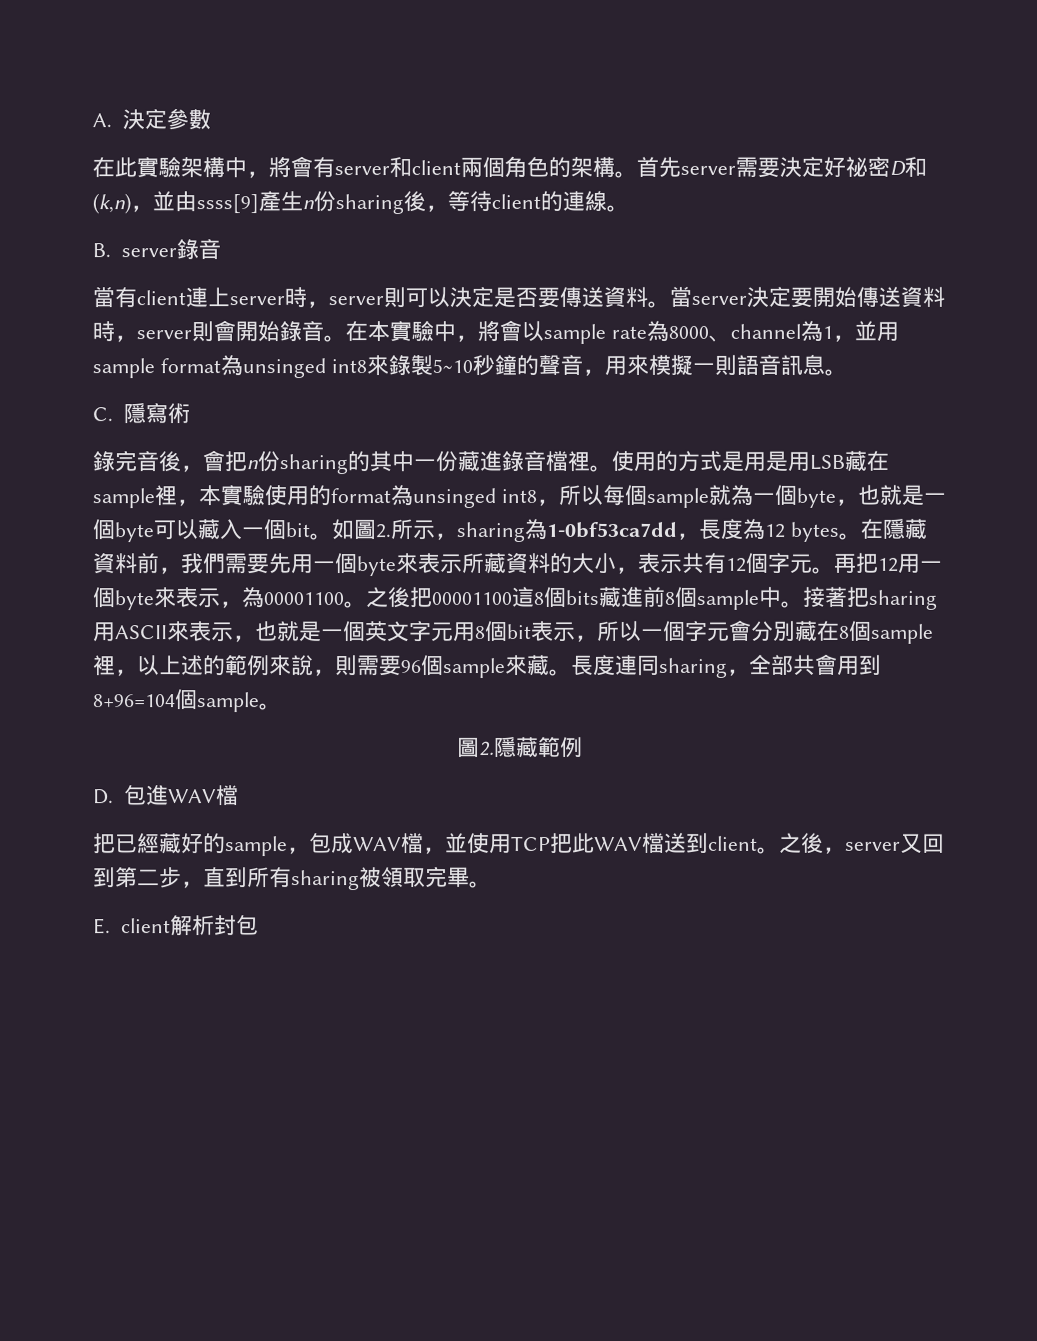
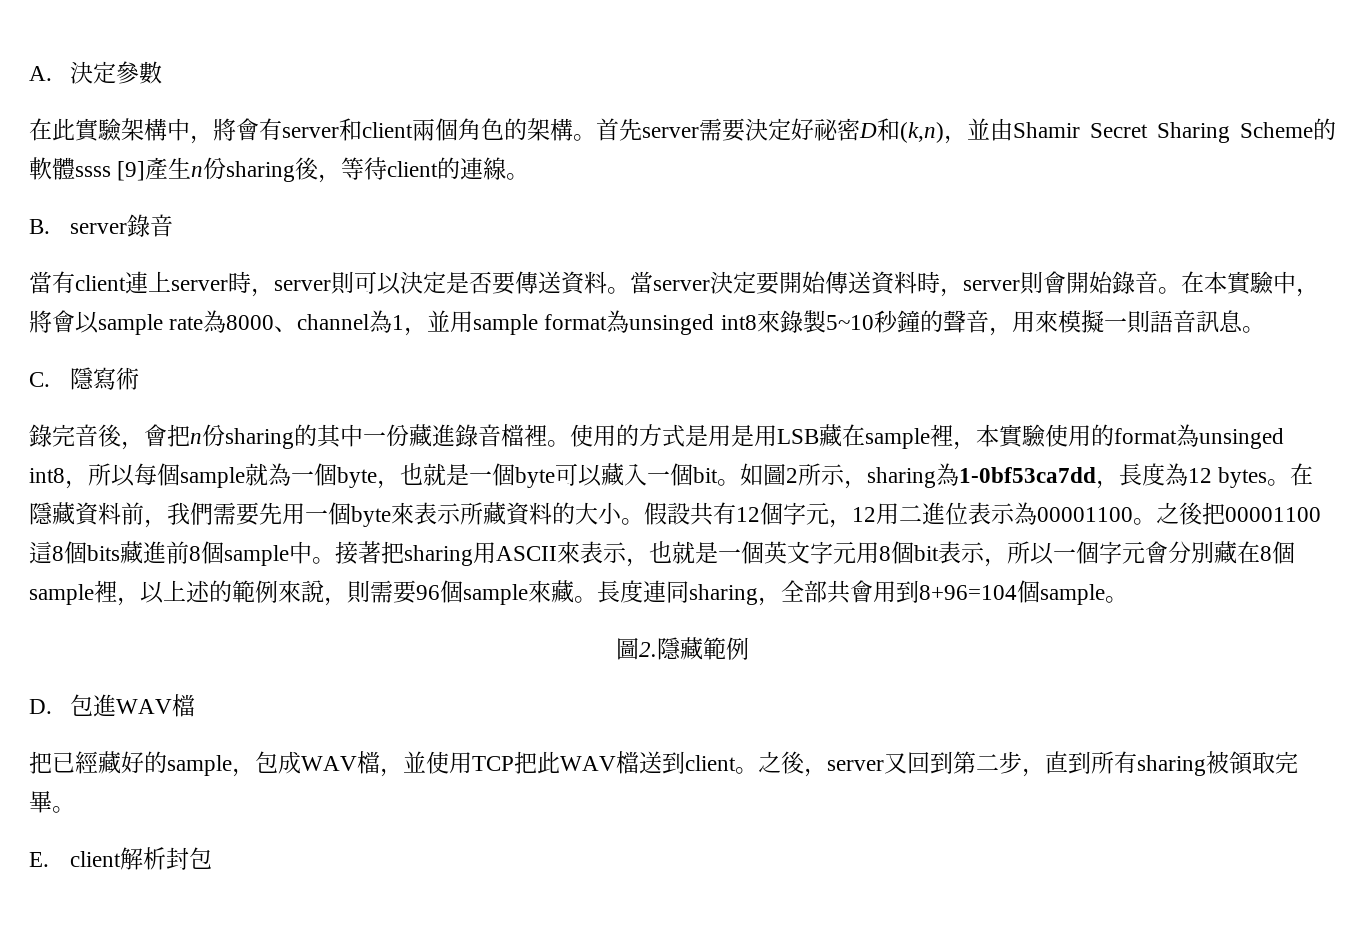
- 首先server需要決定好祕密D和(k,n)，並由ssss[9]產生n份sharing後，等待client的連線。
+ 首先server需要決定好祕密D和(k,n)，並由Shamir Secret Sharing Scheme的軟體ssss [9]產生n份sharing後，等待client的連線。
- 如圖2.所示，sharing為1-0bf53ca7dd，長度為12 bytes。
+ 如圖2所示，sharing為1-0bf53ca7dd，長度為12 bytes。
- 在隱藏資料前，我們需要先用一個byte來表示所藏資料的大小，表示共有12個字元。再把12用一個byte來表示，為00001100。
+ 在隱藏資料前，我們需要先用一個byte來表示所藏資料的大小。假設共有12個字元，12用二進位表示為00001100。

